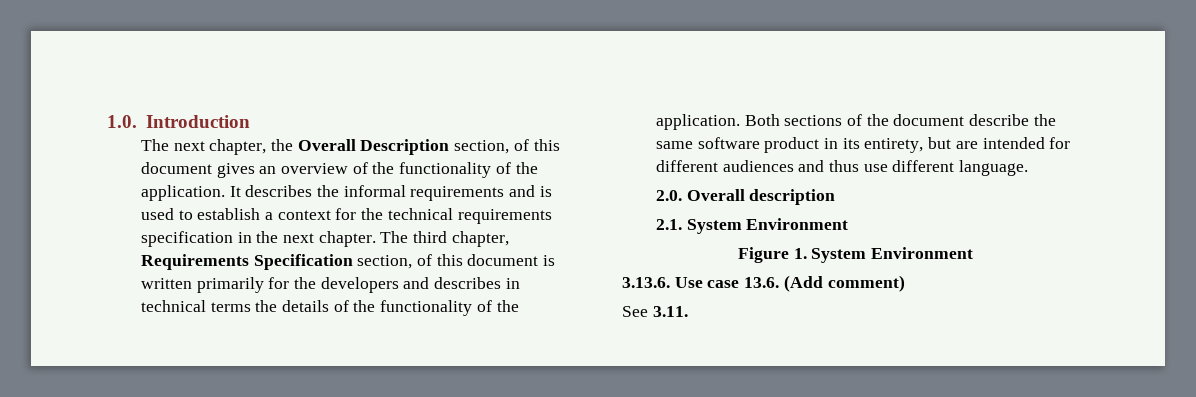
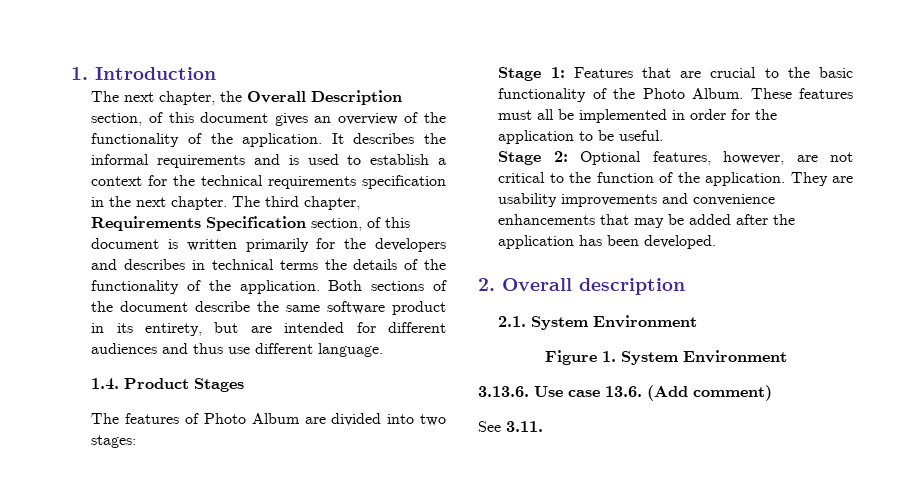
- 1.0. Introduction
+ 1. Introduction
- 2.0. Overall description
+ 1.4. Product Stages
+ The features of Photo Album are divided into two stages:
+ Stage 1: Features that are crucial to the basic functionality of the Photo Album. These features must all be implemented in order for the application to be useful.
+ Stage 2: Optional features, however, are not critical to the function of the application. They are usability improvements and convenience enhancements that may be added after the application has been developed.
+ 2. Overall description

